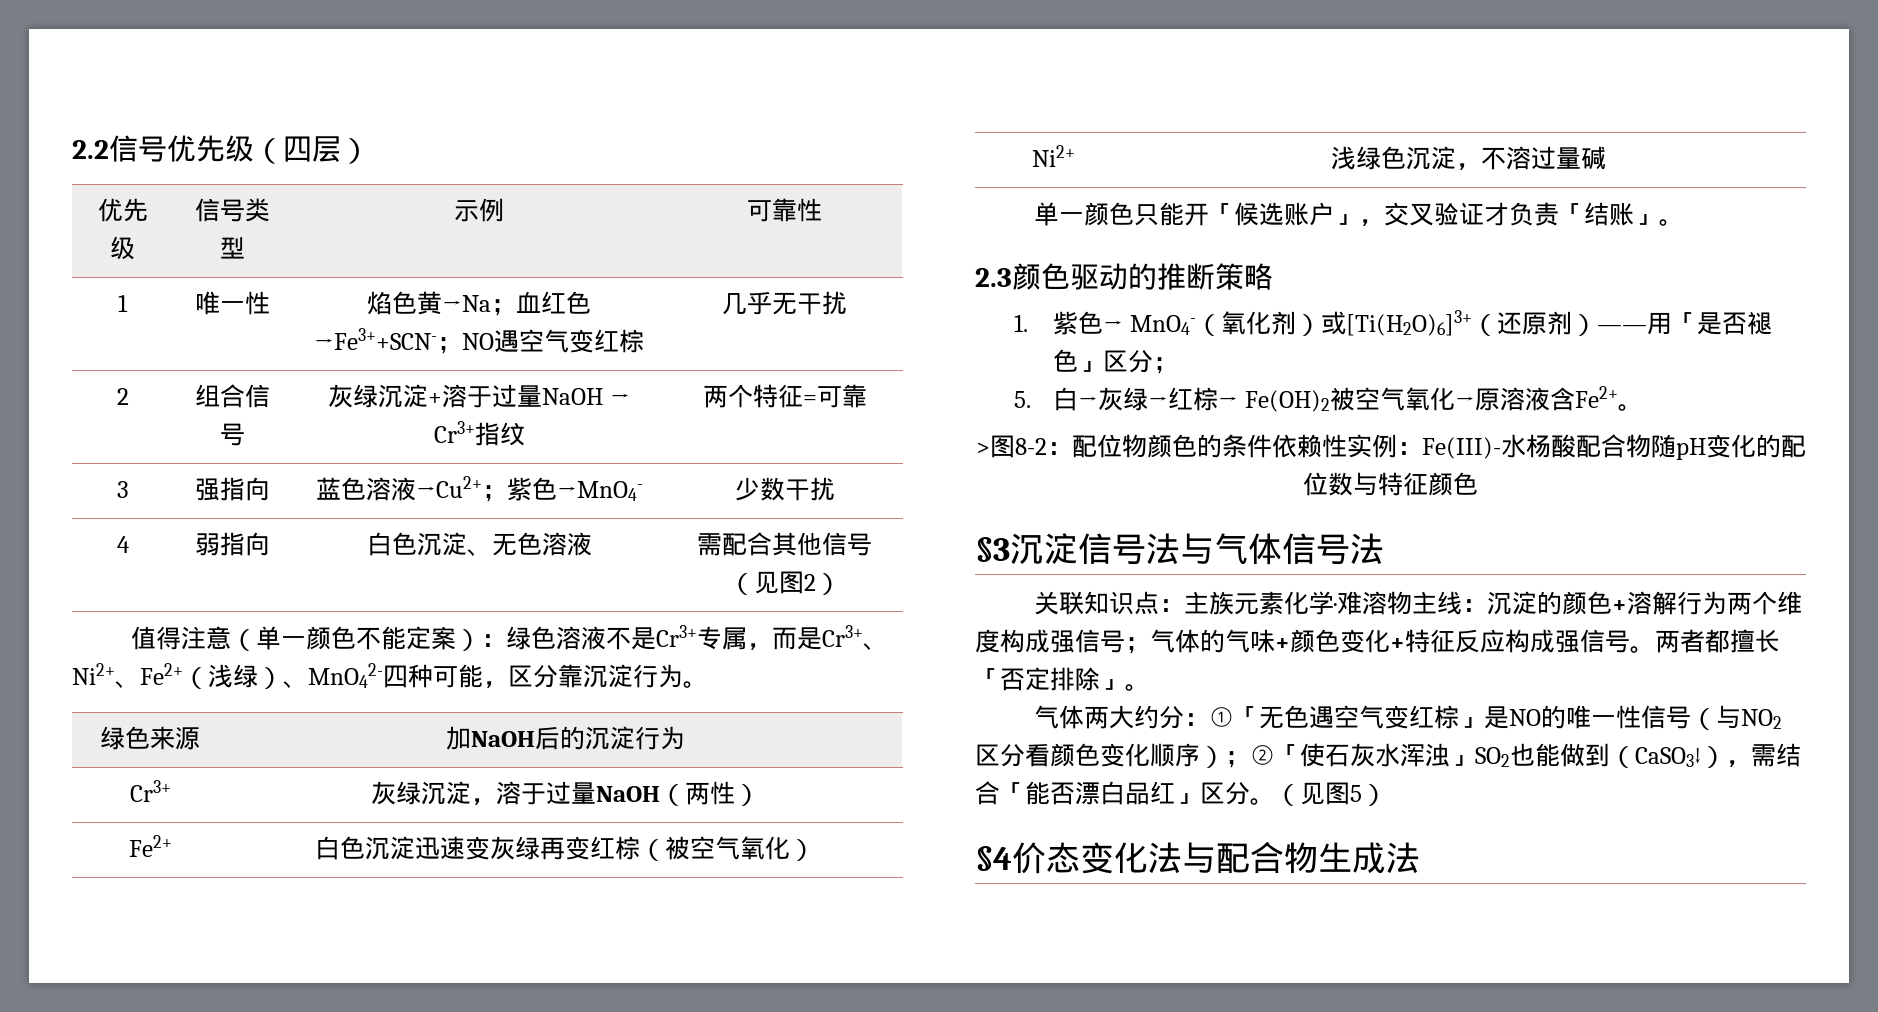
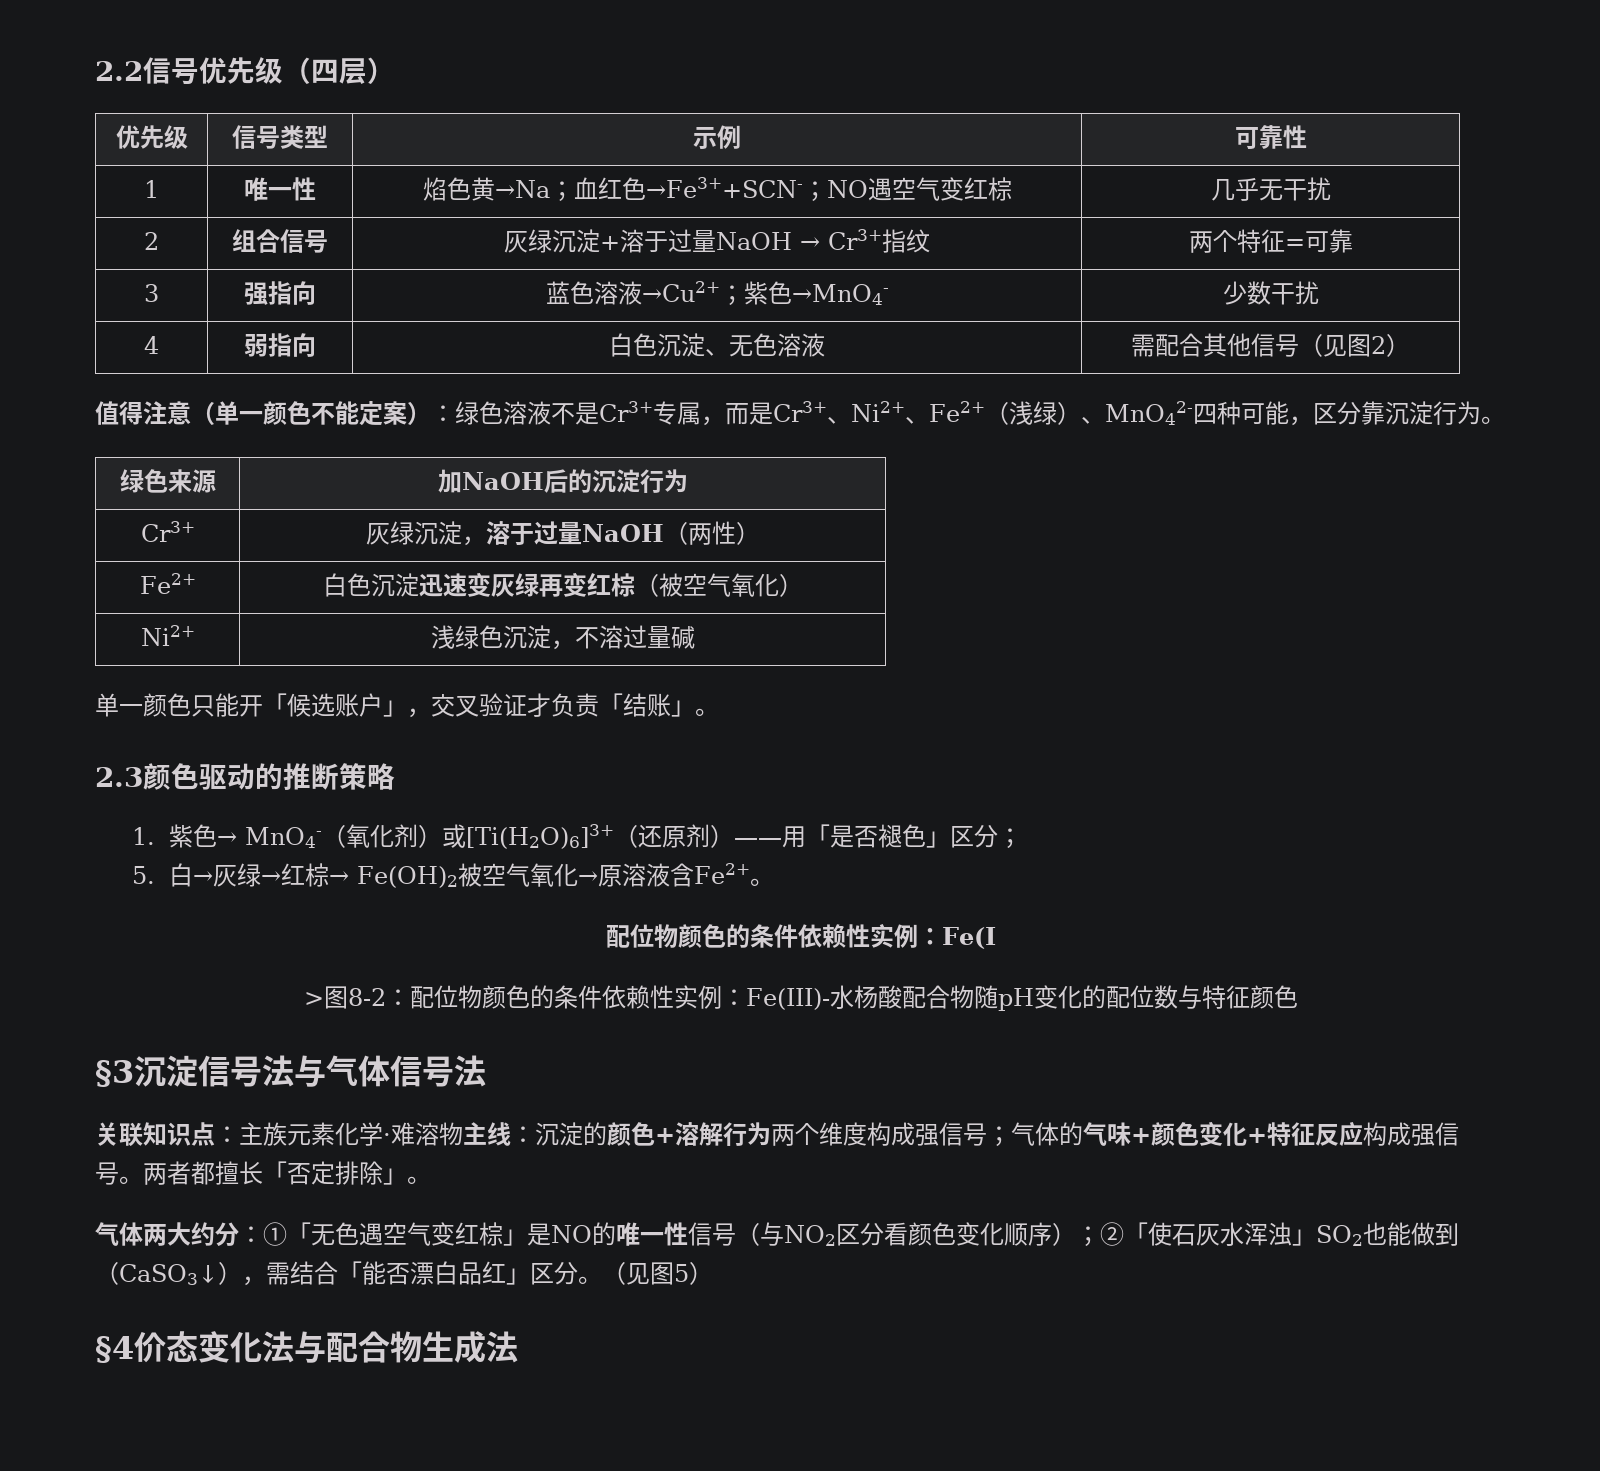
+ 配位物颜色的条件依赖性实例：Fe(I

